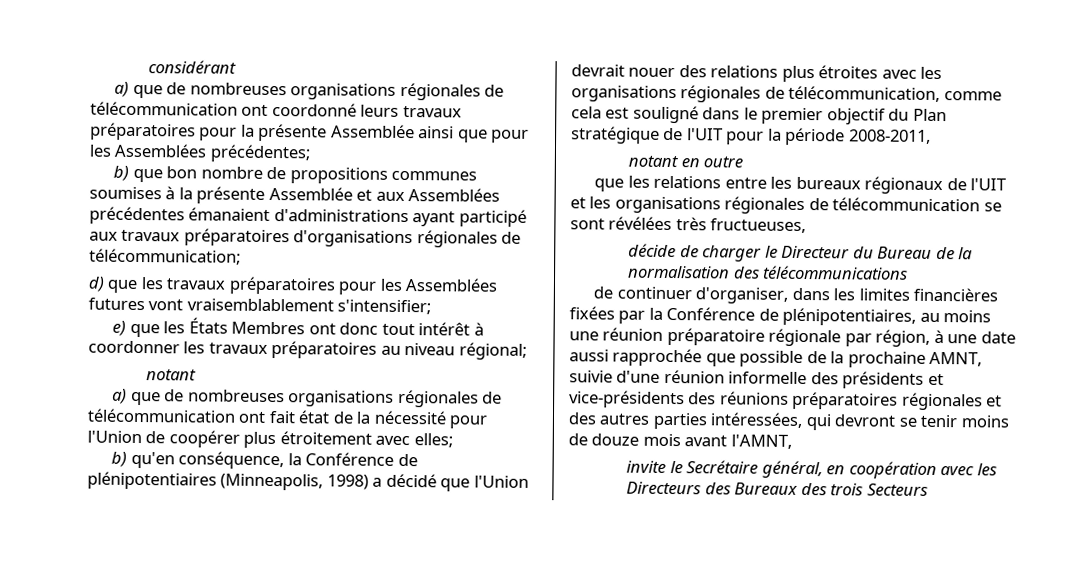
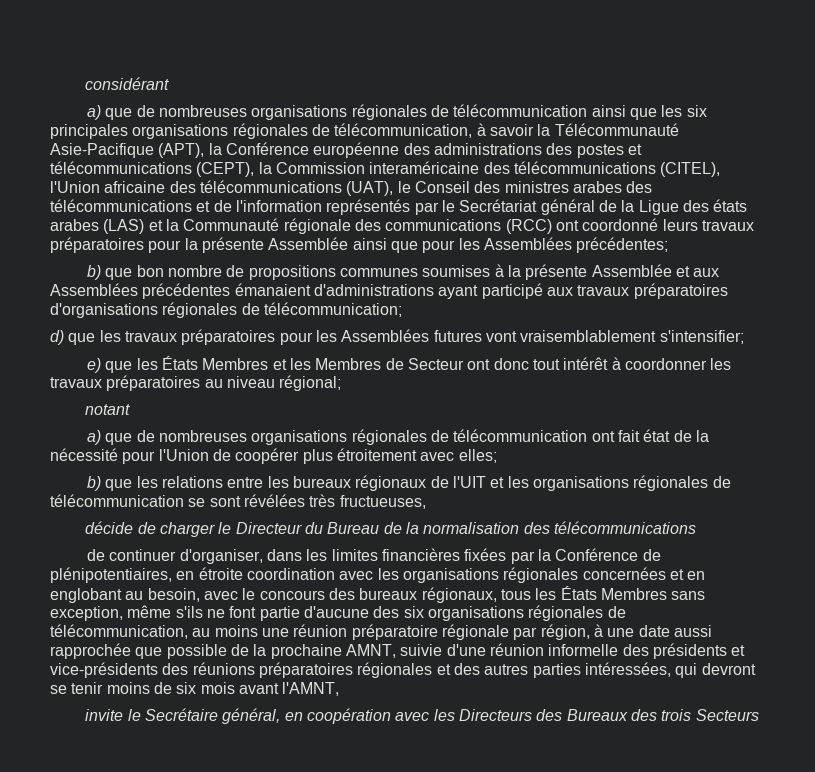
- a) que de nombreuses organisations régionales de télécommunication ont coordonné leurs travaux préparatoires pour la présente Assemblée ainsi que pour les Assemblées précédentes;
+ a) que de nombreuses organisations régionales de télécommunication ainsi que les six principales organisations régionales de télécommunication, à savoir la Télécommunauté Asie-Pacifique (APT), la Conférence européenne des administrations des postes et télécommunications (CEPT), la Commission interaméricaine des télécommunications (CITEL), l'Union africaine des télécommunications (UAT), le Conseil des ministres arabes des télécommunications et de l'information représentés par le Secrétariat général de la Ligue des états arabes (LAS) et la Communauté régionale des communications (RCC) ont coordonné leurs travaux préparatoires pour la présente Assemblée ainsi que pour les Assemblées précédentes;
- e) que les États Membres ont donc tout intérêt à coordonner les travaux préparatoires au niveau régional;
+ e) que les États Membres et les Membres de Secteur ont donc tout intérêt à coordonner les travaux préparatoires au niveau régional;
- b) qu'en conséquence, la Conférence de plénipotentiaires (Minneapolis, 1998) a décidé que l'Union devrait nouer des relations plus étroites avec les organisations régionales de télécommunication, comme cela est souligné dans le premier objectif du Plan stratégique de l'UIT pour la période 2008-2011,
- notant en outre
- que les relations entre les bureaux régionaux de l'UIT et les organisations régionales de télécommunication se sont révélées très fructueuses,
+ b) que les relations entre les bureaux régionaux de l'UIT et les organisations régionales de télécommunication se sont révélées très fructueuses,
- de continuer d'organiser, dans les limites financières fixées par la Conférence de plénipotentiaires, au moins une réunion préparatoire régionale par région, à une date aussi rapprochée que possible de la prochaine AMNT, suivie d'une réunion informelle des présidents et vice-présidents des réunions préparatoires régionales et des autres parties intéressées, qui devront se tenir moins de douze mois avant l'AMNT,
+ de continuer d'organiser, dans les limites financières fixées par la Conférence de plénipotentiaires, en étroite coordination avec les organisations régionales concernées et en englobant au besoin, avec le concours des bureaux régionaux, tous les États Membres sans exception, même s'ils ne font partie d'aucune des six organisations régionales de télécommunication, au moins une réunion préparatoire régionale par région, à une date aussi rapprochée que possible de la prochaine AMNT, suivie d'une réunion informelle des présidents et vice-présidents des réunions préparatoires régionales et des autres parties intéressées, qui devront se tenir moins de six mois avant l'AMNT,

